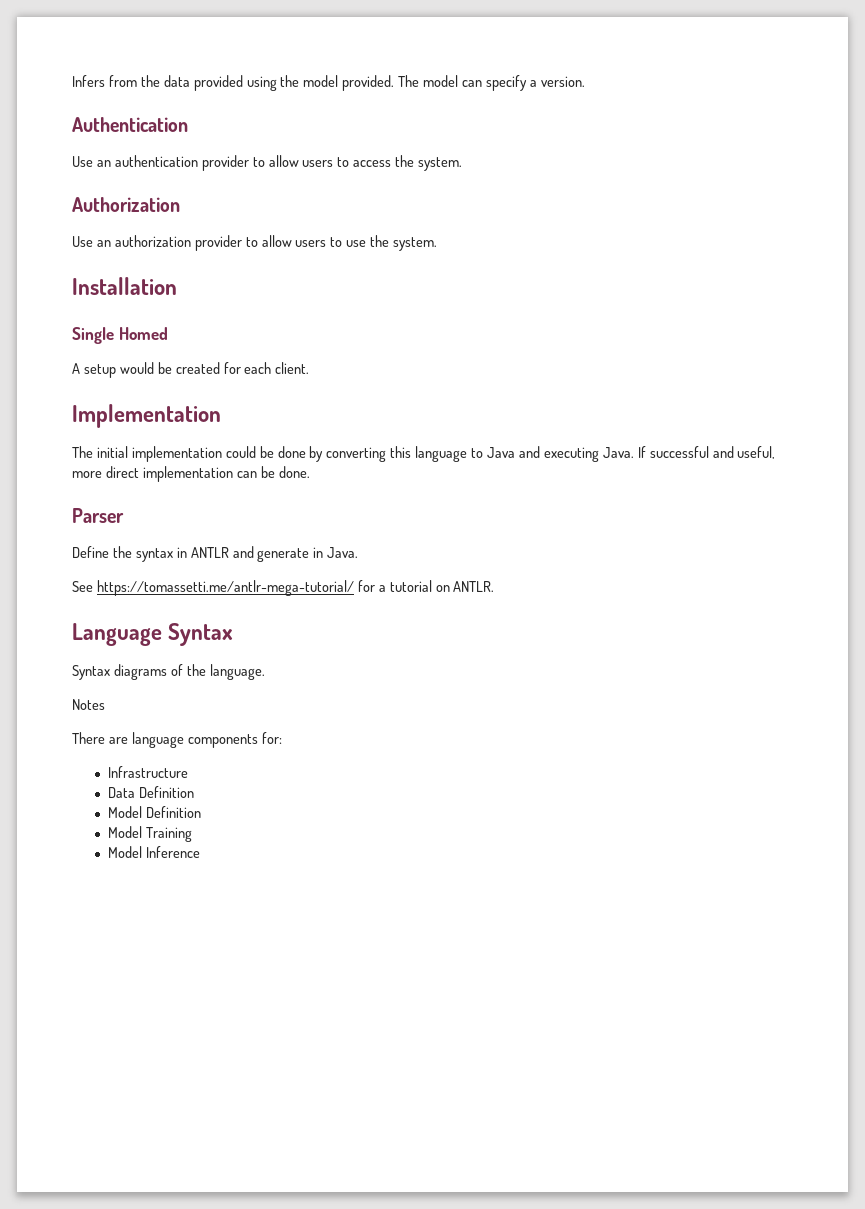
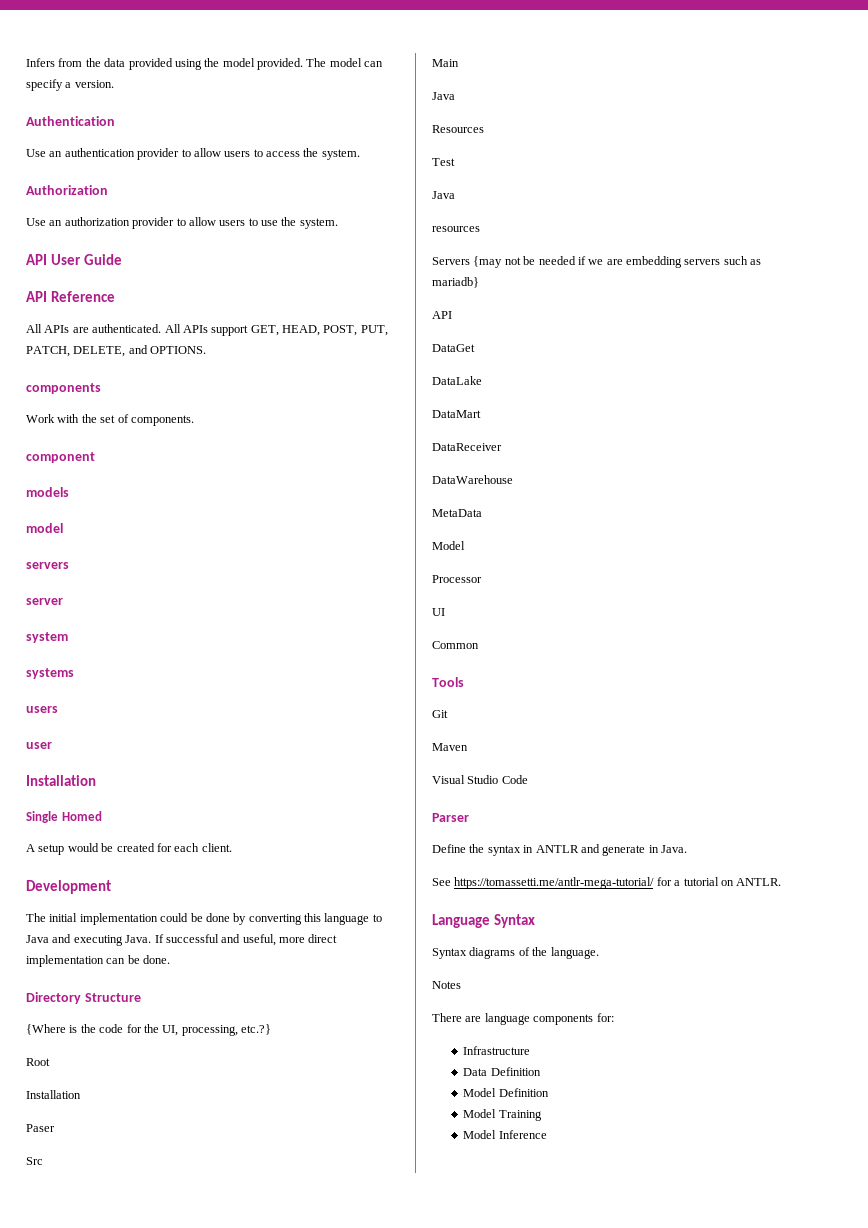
+ API User Guide
+ API Reference
+ All APIs are authenticated. All APIs support GET, HEAD, POST, PUT, PATCH, DELETE, and OPTIONS.
+ components
+ Work with the set of components.
+ component
+ models
+ model
+ servers
+ server
+ system
+ systems
+ users
+ user
- Implementation
+ Development
+ Directory Structure
+ {Where is the code for the UI, processing, etc.?}
+ Root
+ Installation
+ Paser
+ Src
+ Main
+ Java
+ Resources
+ Test
+ Java
+ resources
+ Servers {may not be needed if we are embedding servers such as mariadb}
+ API
+ DataGet
+ DataLake
+ DataMart
+ DataReceiver
+ DataWarehouse
+ MetaData
+ Model
+ Processor
+ UI
+ Common
+ Tools
+ Git
+ Maven
+ Visual Studio Code

